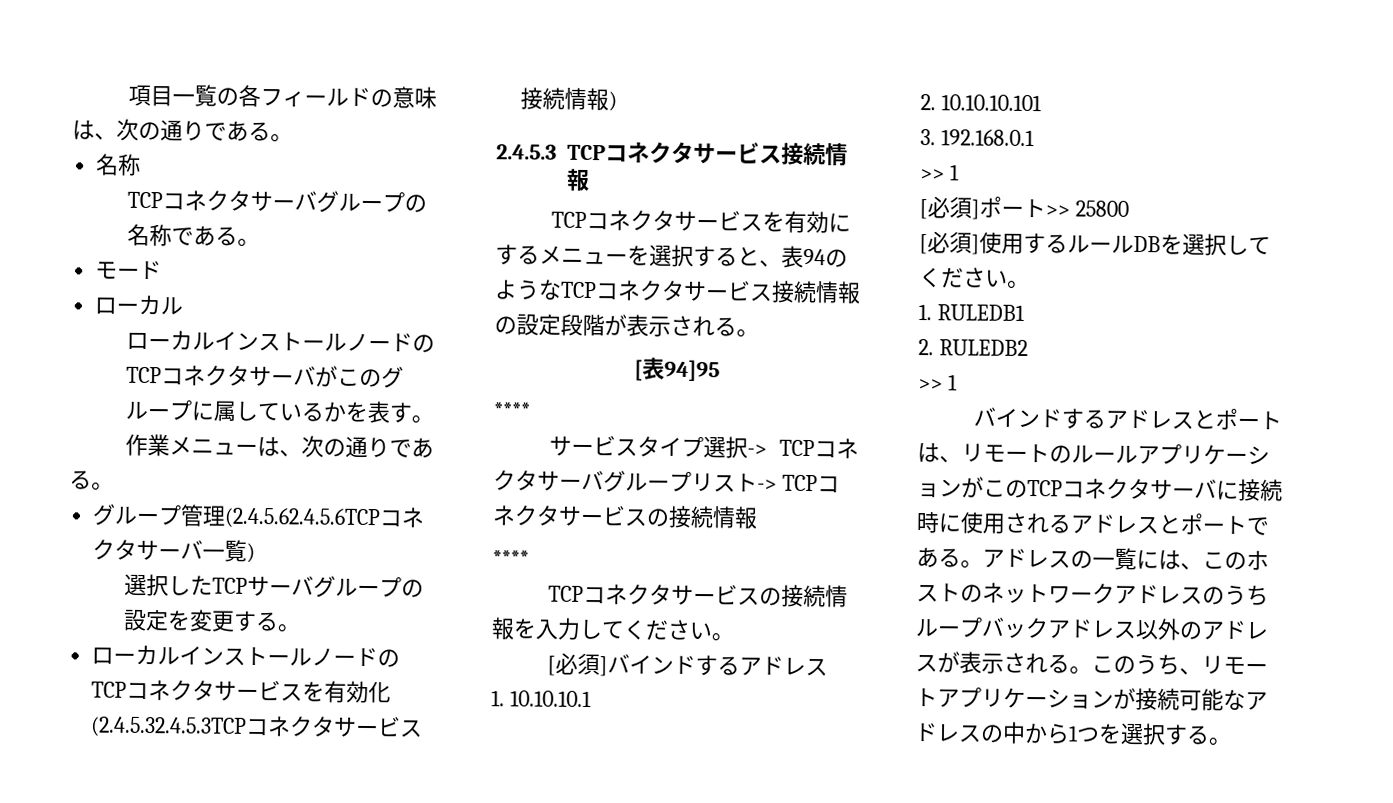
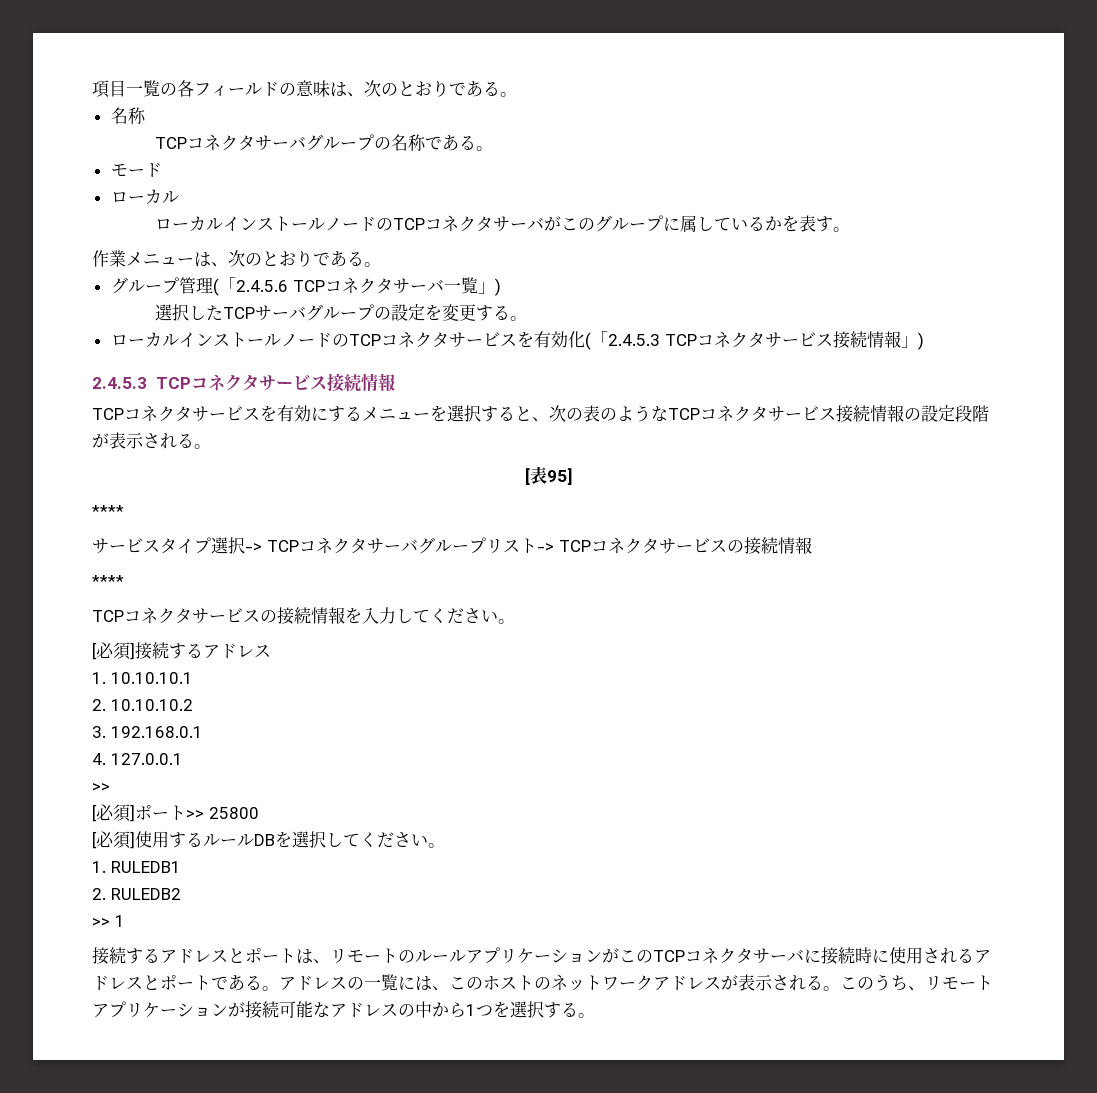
- 項目一覧の各フィールドの意味は、次の通りである。
+ 項目一覧の各フィールドの意味は、次のとおりである。
- 作業メニューは、次の通りである。
+ 作業メニューは、次のとおりである。
- グループ管理(2.4.5.62.4.5.6TCPコネクタサーバ一覧)
+ グループ管理(「2.4.5.6 TCPコネクタサーバ一覧」)
- ローカルインストールノードのTCPコネクタサービスを有効化(2.4.5.32.4.5.3TCPコネクタサービス接続情報)
+ ローカルインストールノードのTCPコネクタサービスを有効化(「2.4.5.3 TCPコネクタサービス接続情報」)
- TCPコネクタサービスを有効にするメニューを選択すると、表94のようなTCPコネクタサービス接続情報の設定段階が表示される。
+ TCPコネクタサービスを有効にするメニューを選択すると、次の表のようなTCPコネクタサービス接続情報の設定段階が表示される。
- [表94]95
+ [表95]
- [必須]バインドするアドレス
+ [必須]接続するアドレス
- 2. 10.10.10.101
+ 2. 10.10.10.2
  3. 192.168.0.1
- >> 1
+ 4. 127.0.0.1
+ >>
- バインドするアドレスとポートは、リモートのルールアプリケーションがこのTCPコネクタサーバに接続時に使用されるアドレスとポートである。
+ 接続するアドレスとポートは、リモートのルールアプリケーションがこのTCPコネクタサーバに接続時に使用されるアドレスとポートである。
- アドレスの一覧には、このホストのネットワークアドレスのうちループバックアドレス以外のアドレスが表示される。
+ アドレスの一覧には、このホストのネットワークアドレスが表示される。

